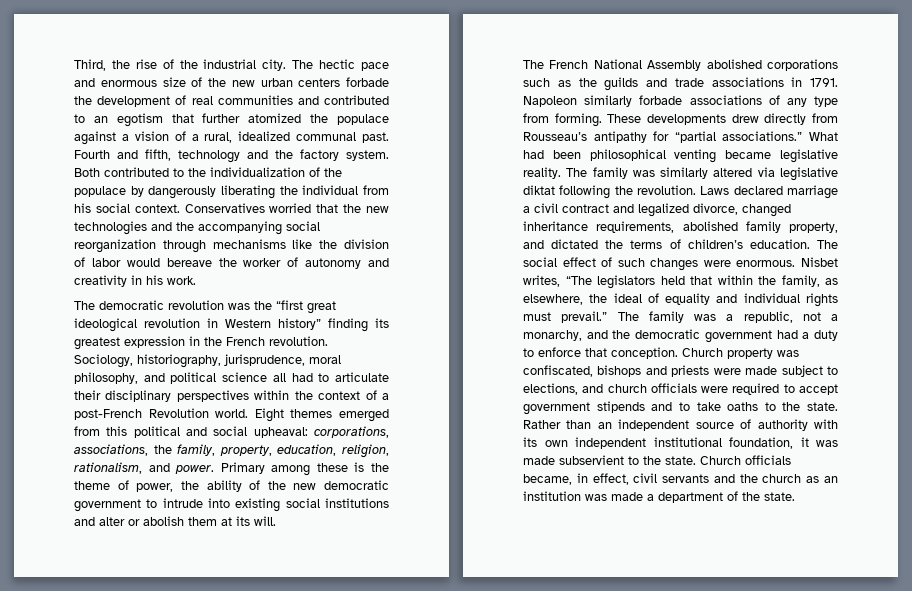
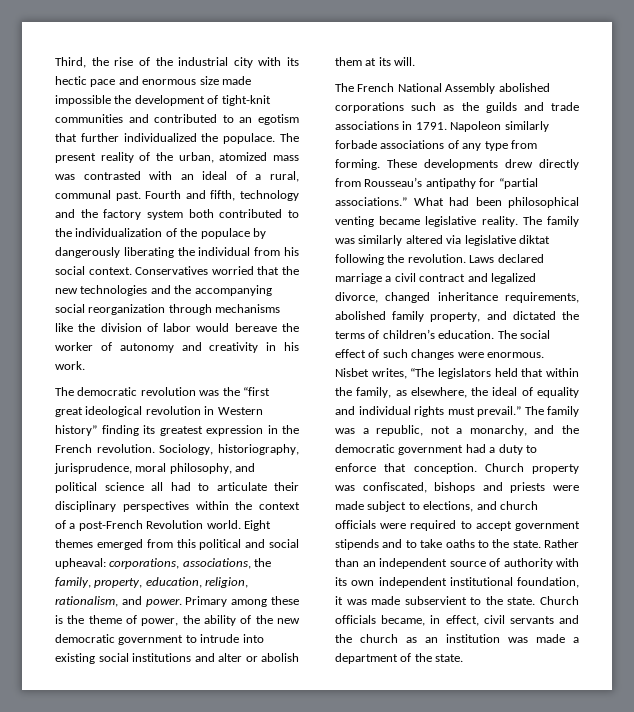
- Third, the rise of the industrial city. The hectic pace and enormous size of the new urban centers forbade the development of real communities and contributed to an egotism that further atomized the populace against a vision of a rural, idealized communal past.
+ Third, the rise of the industrial city with its hectic pace and enormous size made impossible the development of tight-knit communities and contributed to an egotism that further individualized the populace. The present reality of the urban, atomized mass was contrasted with an ideal of a rural, communal past.
- Fourth and fifth, technology and the factory system. Both contributed to the individualization of the populace by dangerously liberating the individual from his social context.
+ Fourth and fifth, technology and the factory system both contributed to the individualization of the populace by dangerously liberating the individual from his social context.

